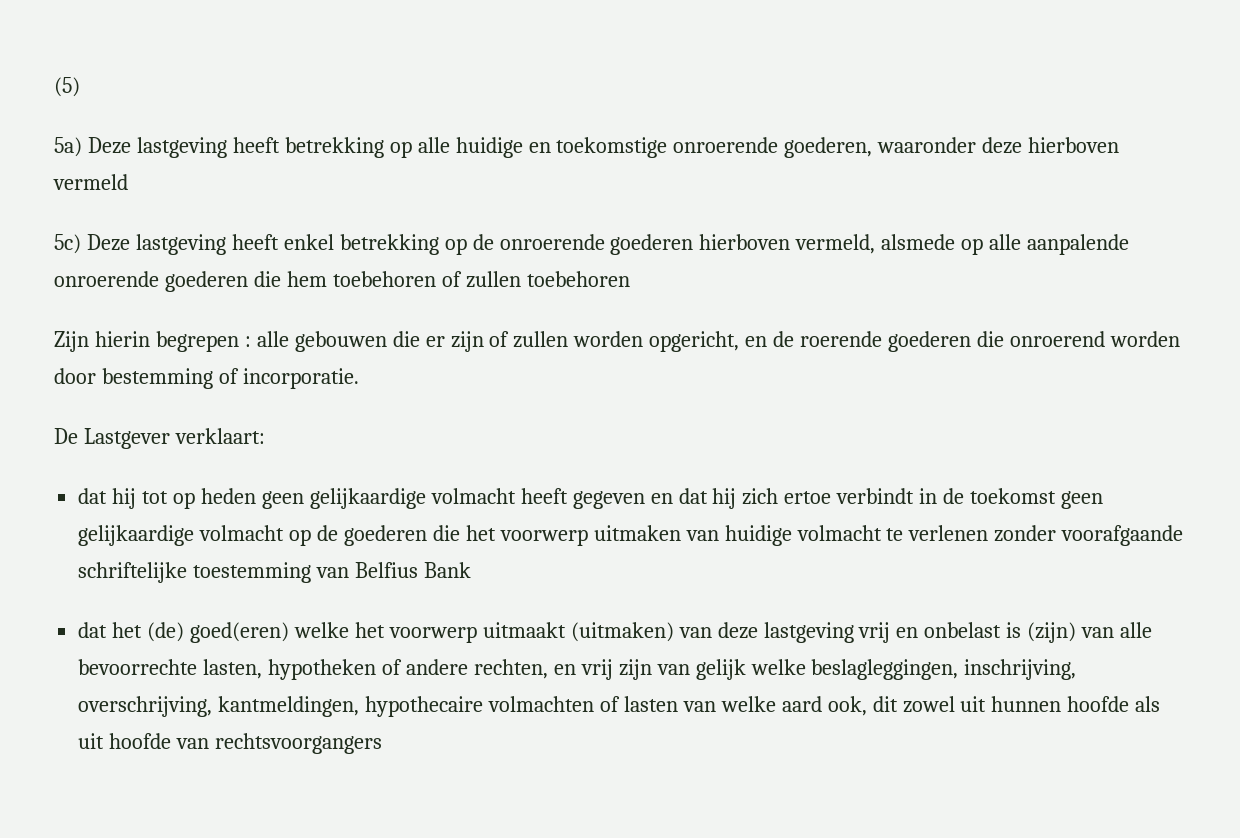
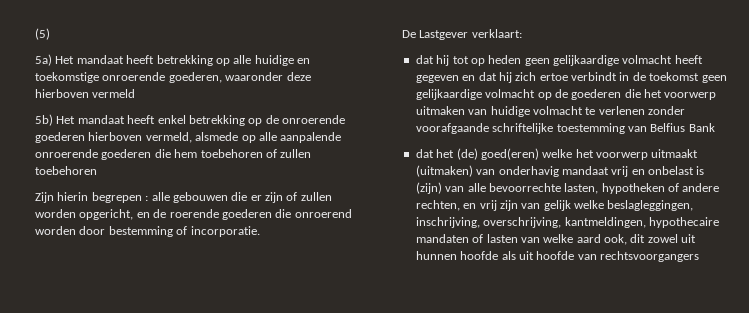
- 5a) Deze lastgeving heeft betrekking op alle huidige en toekomstige onroerende goederen, waaronder deze hierboven vermeld
+ 5a) Het mandaat heeft betrekking op alle huidige en toekomstige onroerende goederen, waaronder deze hierboven vermeld
- 5c) Deze lastgeving heeft enkel betrekking op de onroerende goederen hierboven vermeld, alsmede op alle aanpalende onroerende goederen die hem toebehoren of zullen toebehoren
+ 5b) Het mandaat heeft enkel betrekking op de onroerende goederen hierboven vermeld, alsmede op alle aanpalende onroerende goederen die hem toebehoren of zullen toebehoren
- dat het (de) goed(eren) welke het voorwerp uitmaakt (uitmaken) van deze lastgeving vrij en onbelast is (zijn) van alle bevoorrechte lasten, hypotheken of andere rechten, en vrij zijn van gelijk welke beslagleggingen, inschrijving, overschrijving, kantmeldingen, hypothecaire volmachten of lasten van welke aard ook, dit zowel uit hunnen hoofde als uit hoofde van rechtsvoorgangers
+ dat het (de) goed(eren) welke het voorwerp uitmaakt (uitmaken) van onderhavig mandaat vrij en onbelast is (zijn) van alle bevoorrechte lasten, hypotheken of andere rechten, en vrij zijn van gelijk welke beslagleggingen, inschrijving, overschrijving, kantmeldingen, hypothecaire mandaten of lasten van welke aard ook, dit zowel uit hunnen hoofde als uit hoofde van rechtsvoorgangers

